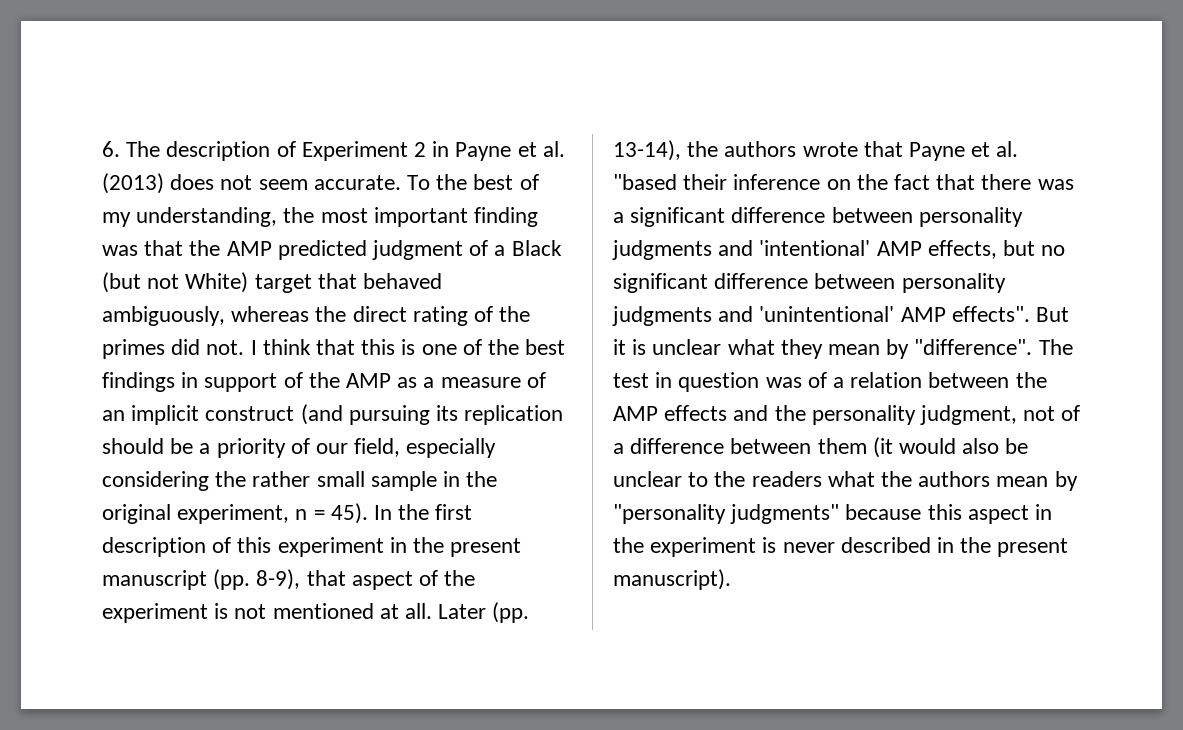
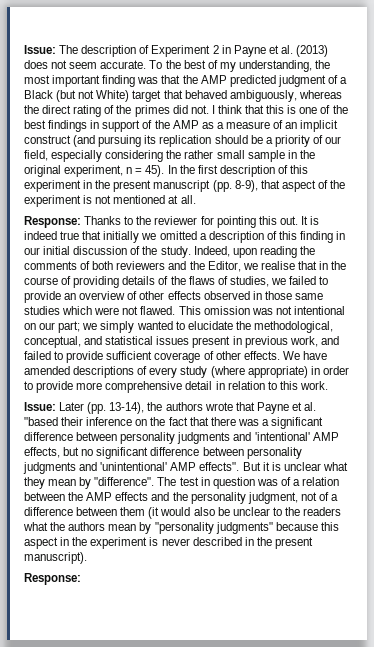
- 6. The description of Experiment 2 in Payne et al. (2013) does not seem accurate.
+ Issue: The description of Experiment 2 in Payne et al. (2013) does not seem accurate.
- In the first description of this experiment in the present manuscript (pp. 8-9), that aspect of the experiment is not mentioned at all. Later (pp. 13-14), the authors wrote that Payne et al. "based their inference on the fact that there was a significant difference between personality judgments and 'intentional' AMP effects, but no significant difference between personality judgments and 'unintentional' AMP effects".
+ In the first description of this experiment in the present manuscript (pp. 8-9), that aspect of the experiment is not mentioned at all.
+ Response: Thanks to the reviewer for pointing this out. It is indeed true that initially we omitted a description of this finding in our initial discussion of the study. Indeed, upon reading the comments of both reviewers and the Editor, we realise that in the course of providing details of the flaws of studies, we failed to provide an overview of other effects observed in those same studies which were not flawed. This omission was not intentional on our part; we simply wanted to elucidate the methodological, conceptual, and statistical issues present in previous work, and failed to provide sufficient coverage of other effects. We have amended descriptions of every study (where appropriate) in order to provide more comprehensive detail in relation to this work.
+ Issue: Later (pp. 13-14), the authors wrote that Payne et al. "based their inference on the fact that there was a significant difference between personality judgments and 'intentional' AMP effects, but no significant difference between personality judgments and 'unintentional' AMP effects".
  The test in question was of a relation between the AMP effects and the personality judgment, not of a difference between them (it would also be unclear to the readers what the authors mean by "personality judgments" because this aspect in the experiment is never described in the present manuscript).
+ Response:

